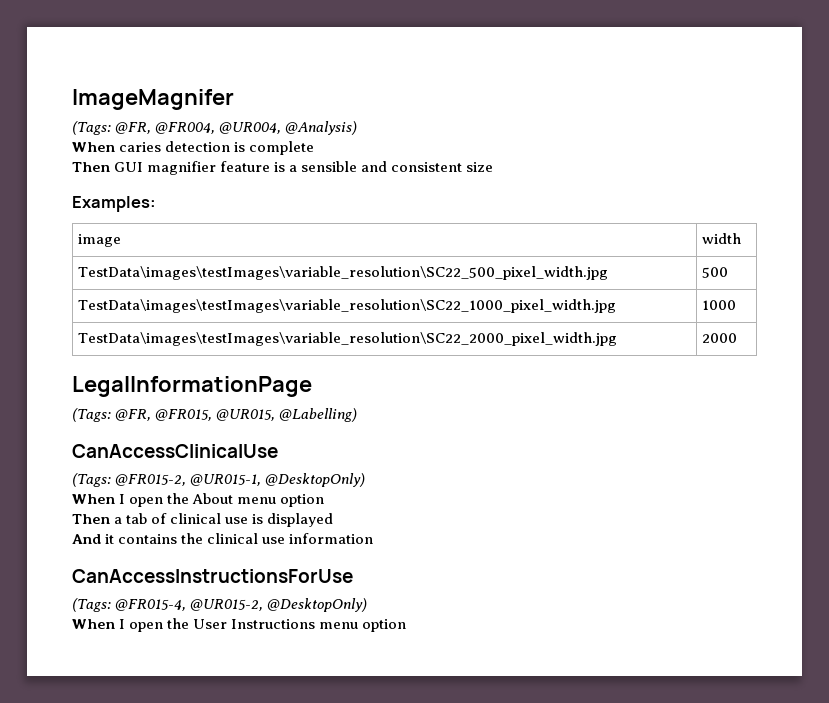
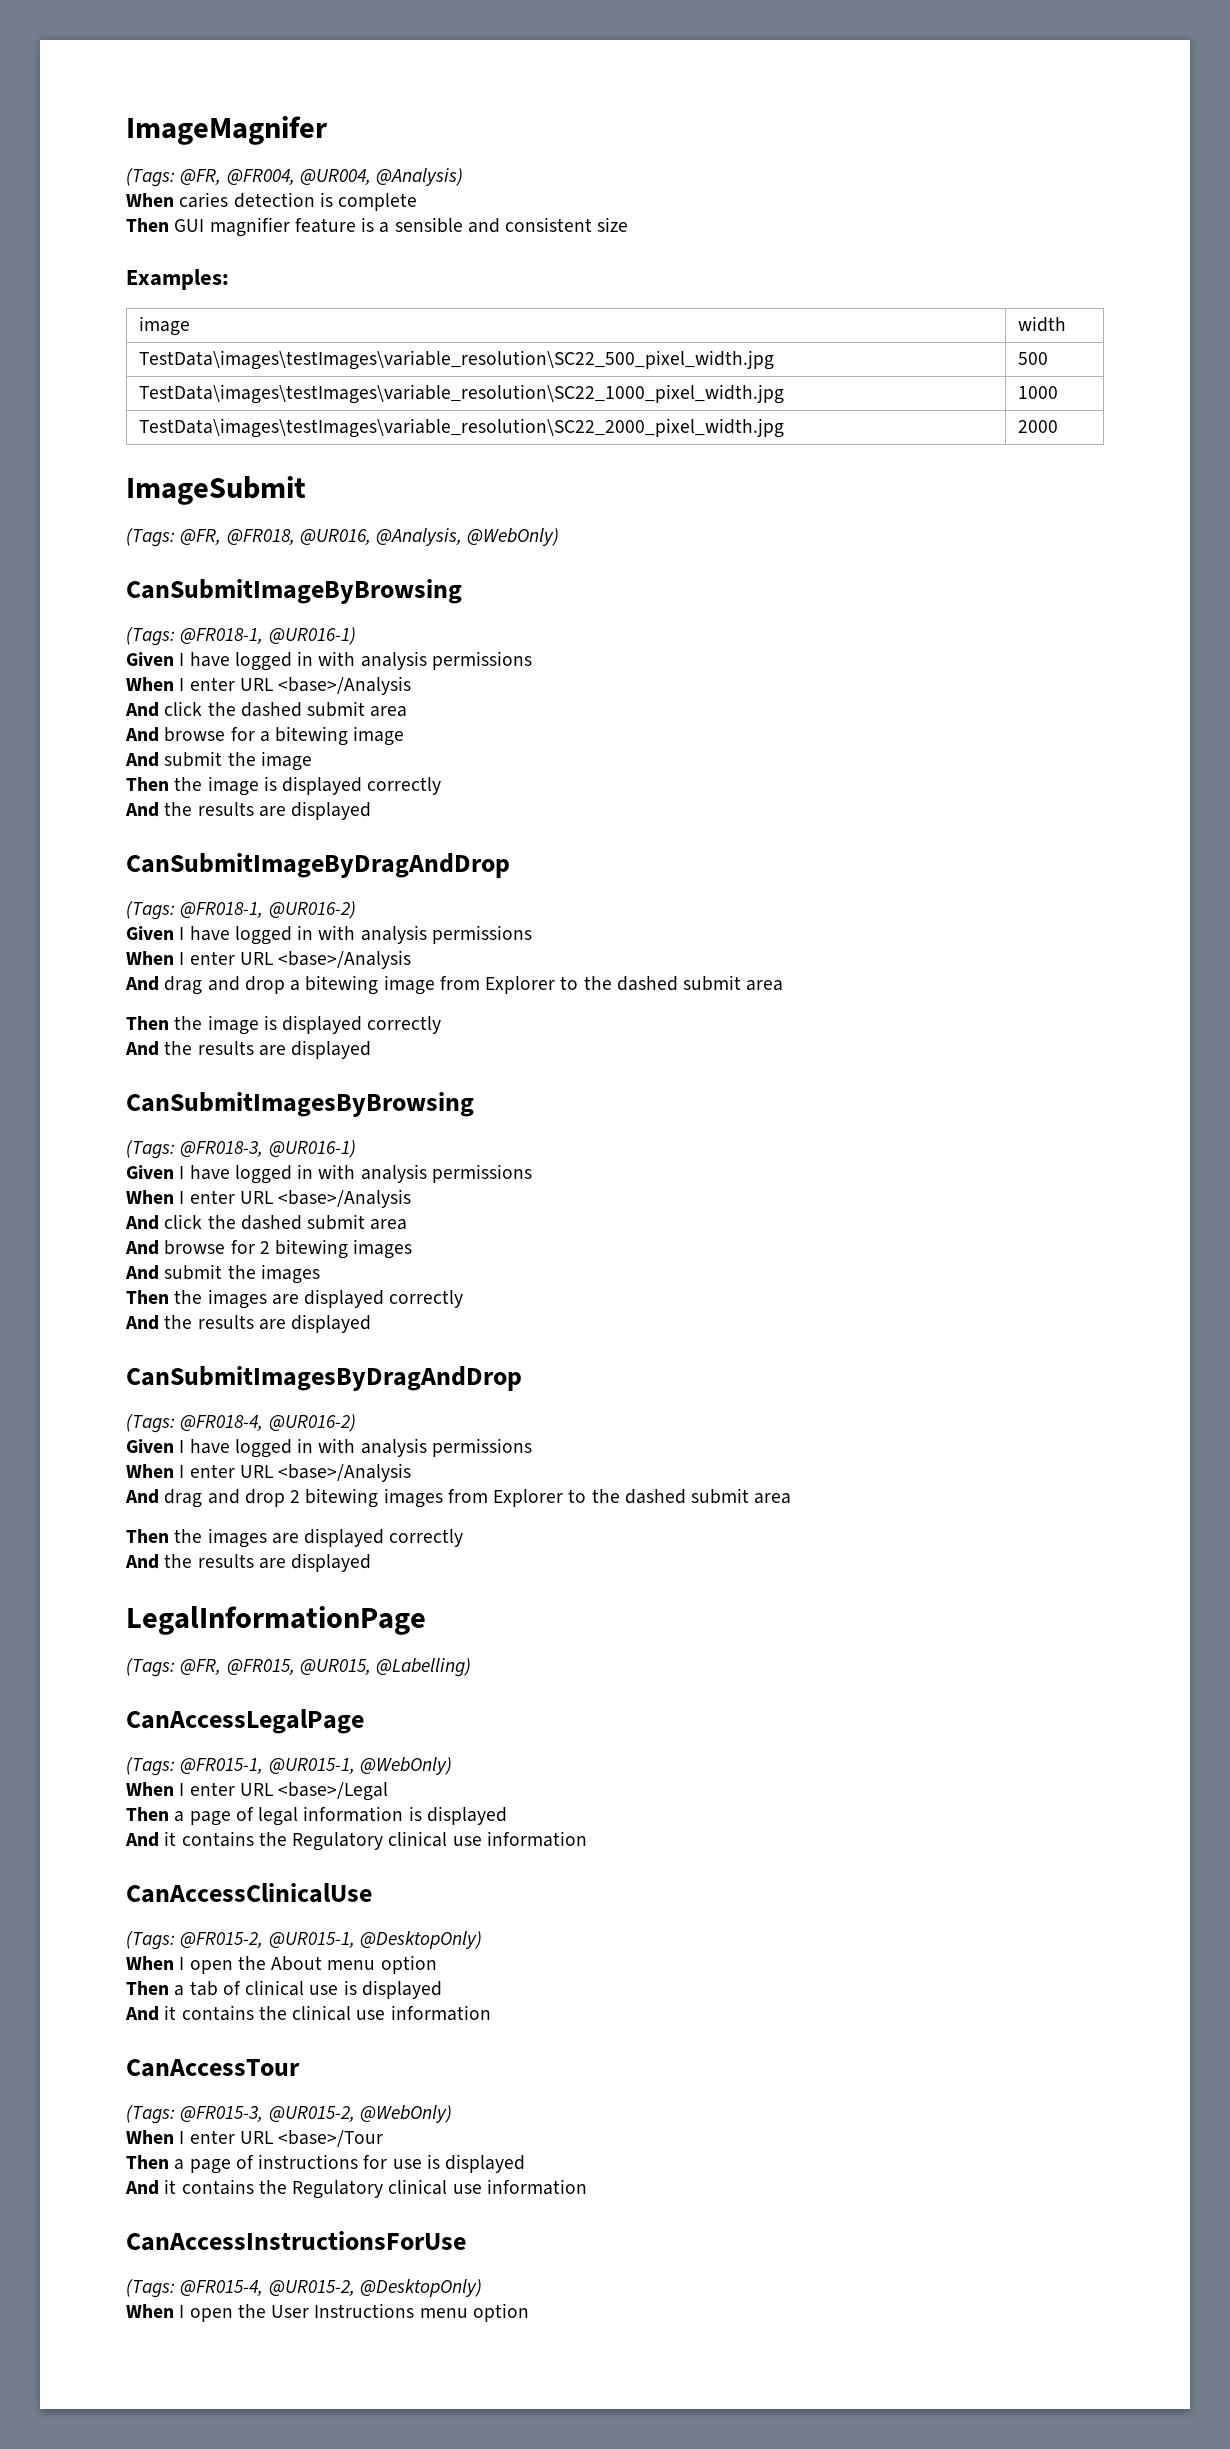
+ ImageSubmit
+ (Tags: @FR, @FR018, @UR016, @Analysis, @WebOnly)
+ CanSubmitImageByBrowsing
+ (Tags: @FR018-1, @UR016-1)
+ Given I have logged in with analysis permissions
+ When I enter URL <base>/Analysis
+ And click the dashed submit area
+ And browse for a bitewing image
+ And submit the image
+ Then the image is displayed correctly
+ And the results are displayed
+ CanSubmitImageByDragAndDrop
+ (Tags: @FR018-1, @UR016-2)
+ Given I have logged in with analysis permissions
+ When I enter URL <base>/Analysis
+ And drag and drop a bitewing image from Explorer to the dashed submit area
+ Then the image is displayed correctly
+ And the results are displayed
+ CanSubmitImagesByBrowsing
+ (Tags: @FR018-3, @UR016-1)
+ Given I have logged in with analysis permissions
+ When I enter URL <base>/Analysis
+ And click the dashed submit area
+ And browse for 2 bitewing images
+ And submit the images
+ Then the images are displayed correctly
+ And the results are displayed
+ CanSubmitImagesByDragAndDrop
+ (Tags: @FR018-4, @UR016-2)
+ Given I have logged in with analysis permissions
+ When I enter URL <base>/Analysis
+ And drag and drop 2 bitewing images from Explorer to the dashed submit area
+ Then the images are displayed correctly
+ And the results are displayed
+ CanAccessLegalPage
+ (Tags: @FR015-1, @UR015-1, @WebOnly)
+ When I enter URL <base>/Legal
+ Then a page of legal information is displayed
+ And it contains the Regulatory clinical use information
+ CanAccessTour
+ (Tags: @FR015-3, @UR015-2, @WebOnly)
+ When I enter URL <base>/Tour
+ Then a page of instructions for use is displayed
+ And it contains the Regulatory clinical use information

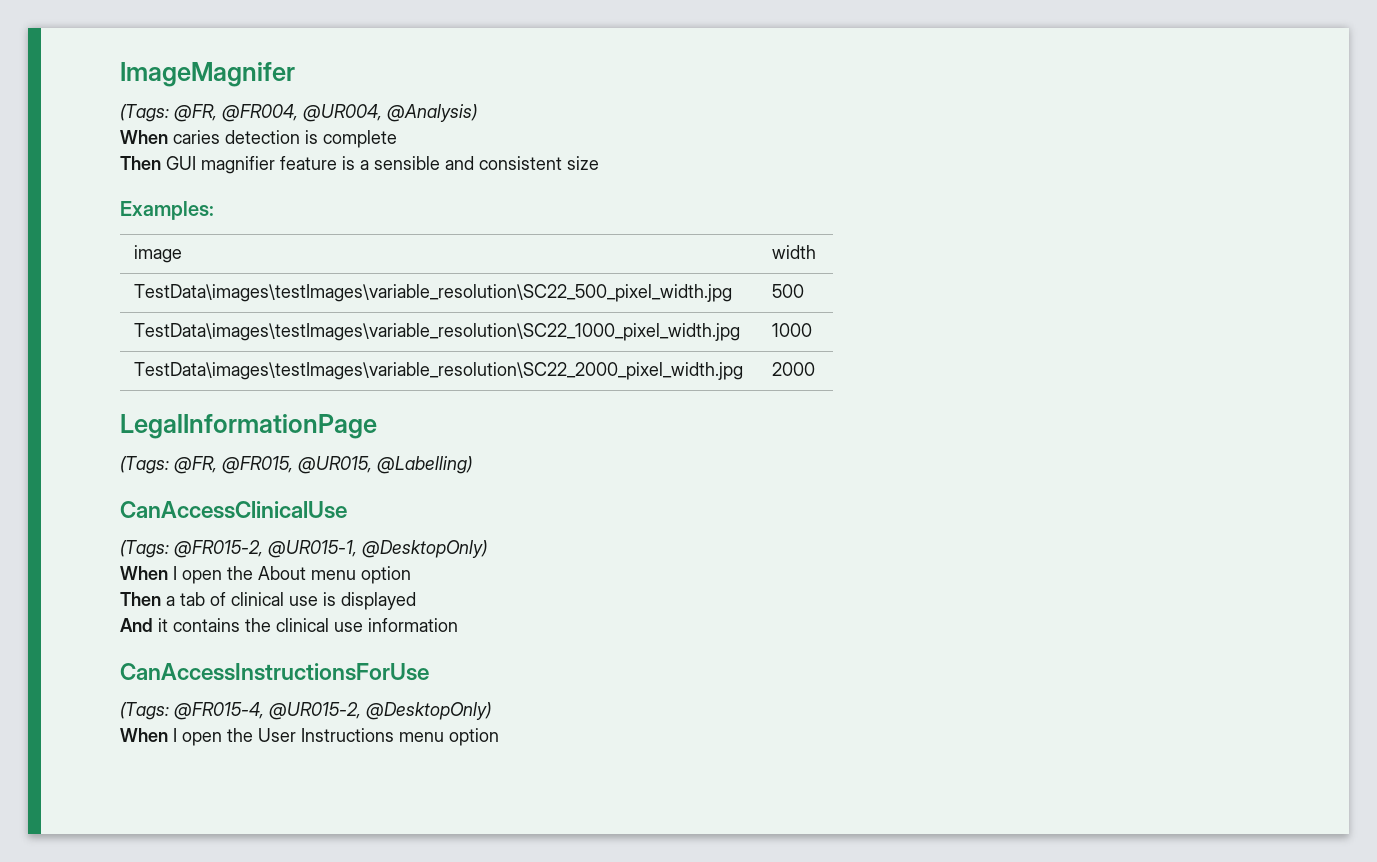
- ImageSubmit
- (Tags: @FR, @FR018, @UR016, @Analysis, @WebOnly)
- CanSubmitImageByBrowsing
- (Tags: @FR018-1, @UR016-1)
- Given I have logged in with analysis permissions
- When I enter URL <base>/Analysis
- And click the dashed submit area
- And browse for a bitewing image
- And submit the image
- Then the image is displayed correctly
- And the results are displayed
- CanSubmitImageByDragAndDrop
- (Tags: @FR018-1, @UR016-2)
- Given I have logged in with analysis permissions
- When I enter URL <base>/Analysis
- And drag and drop a bitewing image from Explorer to the dashed submit area
- Then the image is displayed correctly
- And the results are displayed
- CanSubmitImagesByBrowsing
- (Tags: @FR018-3, @UR016-1)
- Given I have logged in with analysis permissions
- When I enter URL <base>/Analysis
- And click the dashed submit area
- And browse for 2 bitewing images
- And submit the images
- Then the images are displayed correctly
- And the results are displayed
- CanSubmitImagesByDragAndDrop
- (Tags: @FR018-4, @UR016-2)
- Given I have logged in with analysis permissions
- When I enter URL <base>/Analysis
- And drag and drop 2 bitewing images from Explorer to the dashed submit area
- Then the images are displayed correctly
- And the results are displayed
- CanAccessLegalPage
- (Tags: @FR015-1, @UR015-1, @WebOnly)
- When I enter URL <base>/Legal
- Then a page of legal information is displayed
- And it contains the Regulatory clinical use information
- CanAccessTour
- (Tags: @FR015-3, @UR015-2, @WebOnly)
- When I enter URL <base>/Tour
- Then a page of instructions for use is displayed
- And it contains the Regulatory clinical use information

